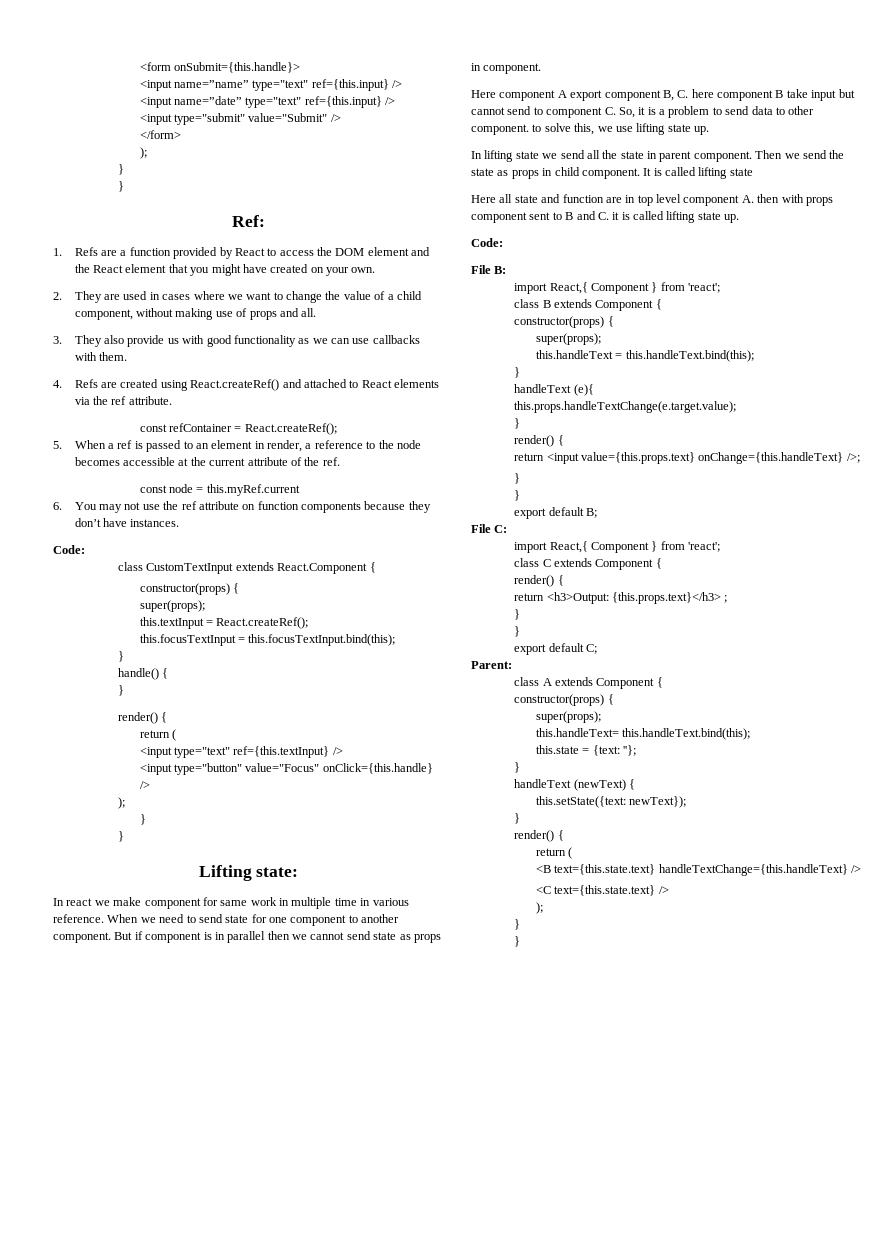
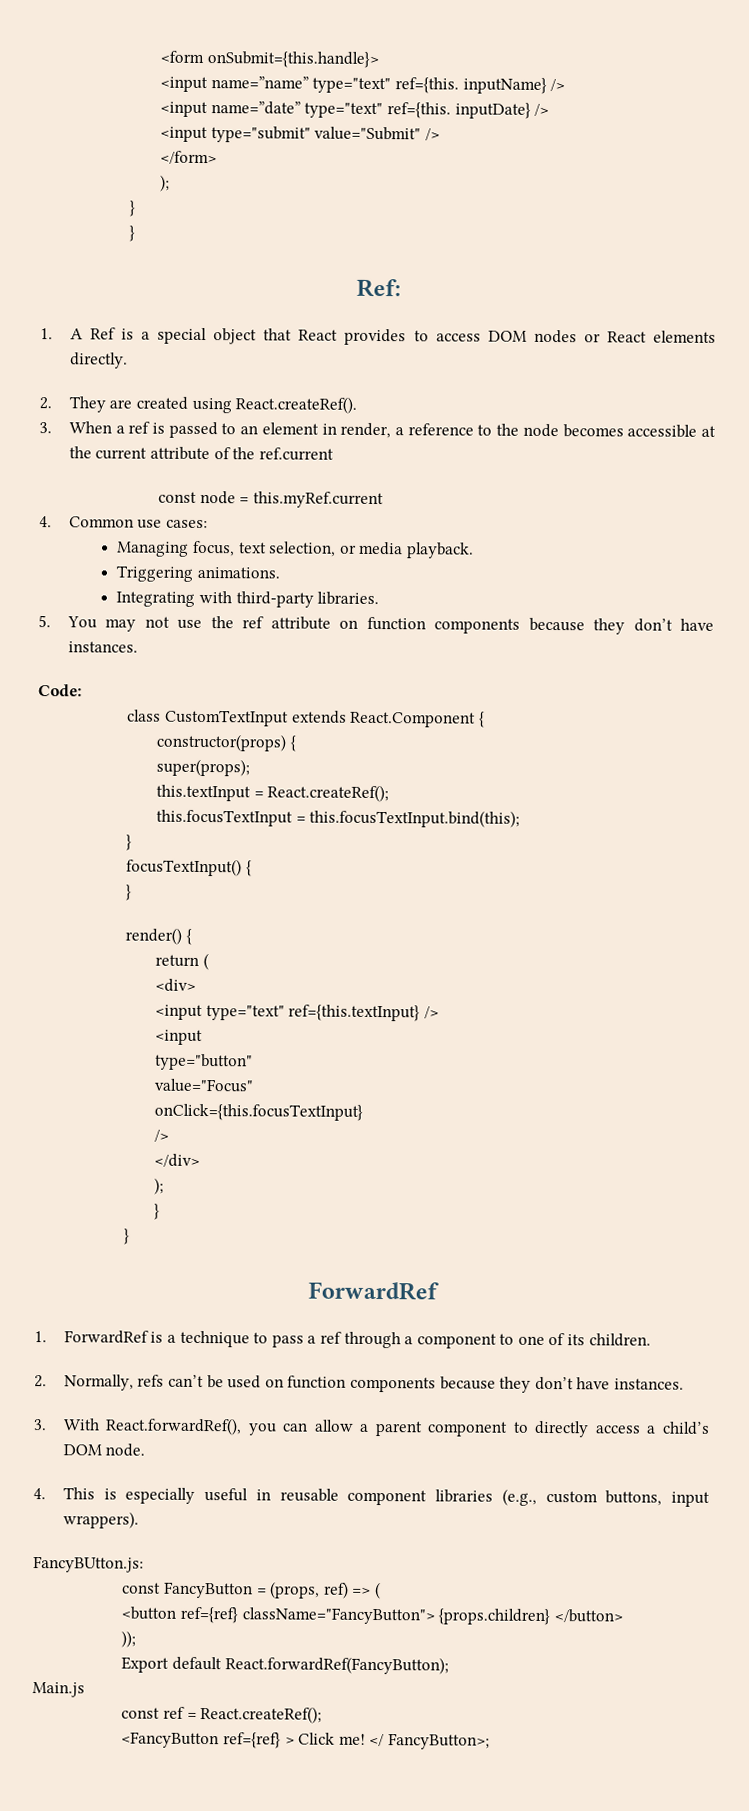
- <input name=”name” type="text" ref={this.input} />
+ <input name=”name” type="text" ref={this. inputName} />
- <input name=”date” type="text" ref={this.input} />
+ <input name=”date” type="text" ref={this. inputDate} />
- 1. Refs are a function provided by React to access the DOM element and the React element that you might have created on your own.
- 2. They are used in cases where we want to change the value of a child component, without making use of props and all.
- 3. They also provide us with good functionality as we can use callbacks with them.
- 4. Refs are created using React.createRef() and attached to React elements via the ref attribute.
- const refContainer = React.createRef();
- 5. When a ref is passed to an element in render, a reference to the node becomes accessible at the current attribute of the ref.
+ 1. A Ref is a special object that React provides to access DOM nodes or React elements directly.
+ 2. They are created using React.createRef().
+ 3. When a ref is passed to an element in render, a reference to the node becomes accessible at the current attribute of the ref.current
- 6. You may not use the ref attribute on function components because they don’t have instances.
+ 4. Common use cases:
+ Managing focus, text selection, or media playback.
+ Triggering animations.
+ Integrating with third-party libraries.
+ 5. You may not use the ref attribute on function components because they don’t have instances.
- handle() {
+ focusTextInput() {
+ <div>
  <input type="text" ref={this.textInput} />
- <input type="button" value="Focus" onClick={this.handle} />
+ <input
+ type="button"
+ value="Focus"
+ onClick={this.focusTextInput}
+ />
+ </div>
  );
  }
  }
- Lifting state:
- In react we make component for same work in multiple time in various reference. When we need to send state for one component to another component. But if component is in parallel then we cannot send state as props in component.
- Here component A export component B, C. here component B take input but cannot send to component C. So, it is a problem to send data to other component. to solve this, we use lifting state up.
- In lifting state we send all the state in parent component. Then we send the state as props in child component. It is called lifting state
- Here all state and function are in top level component A. then with props component sent to B and C. it is called lifting state up.
- Code:
- File B:
- import React,{ Component } from 'react';
- class B extends Component {
- constructor(props) {
- super(props);
- this.handleText = this.handleText.bind(this);
- }
- handleText (e){
- this.props.handleTextChange(e.target.value);
- }
- render() {
- return <input value={this.props.text} onChange={this.handleText} />;
- }
- }
- export default B;
- File C:
- import React,{ Component } from 'react';
- class C extends Component {
- render() {
- return <h3>Output: {this.props.text}</h3> ;
- }
- }
- export default C;
- Parent:
- class A extends Component {
- constructor(props) {
- super(props);
- this.handleText= this.handleText.bind(this);
- this.state = {text: ''};
- }
- handleText (newText) {
- this.setState({text: newText});
- }
- render() {
- return (
- <B text={this.state.text} handleTextChange={this.handleText} />
- <C text={this.state.text} />
- );
- }
- }
+ ForwardRef
+ 1. ForwardRef is a technique to pass a ref through a component to one of its children.
+ 2. Normally, refs can’t be used on function components because they don’t have instances.
+ 3. With React.forwardRef(), you can allow a parent component to directly access a child’s DOM node.
+ 4. This is especially useful in reusable component libraries (e.g., custom buttons, input wrappers).
+ FancyBUtton.js:
+ const FancyButton = (props, ref) => (
+ <button ref={ref} className="FancyButton"> {props.children} </button>
+ ));
+ Export default React.forwardRef(FancyButton);
+ Main.js
+ const ref = React.createRef();
+ <FancyButton ref={ref} > Click me! </ FancyButton>;

